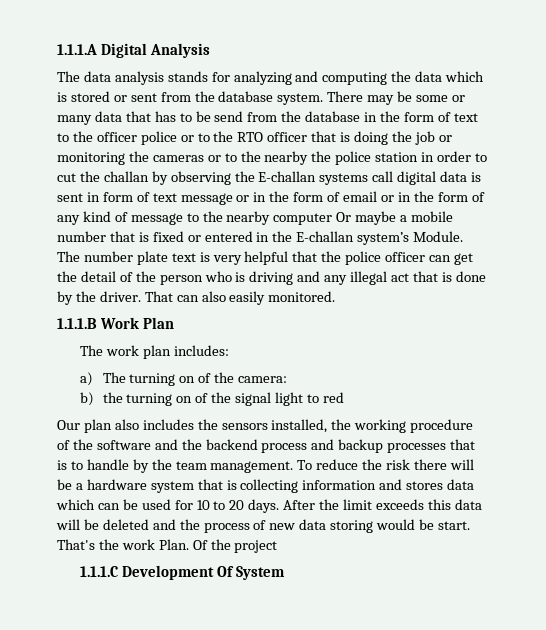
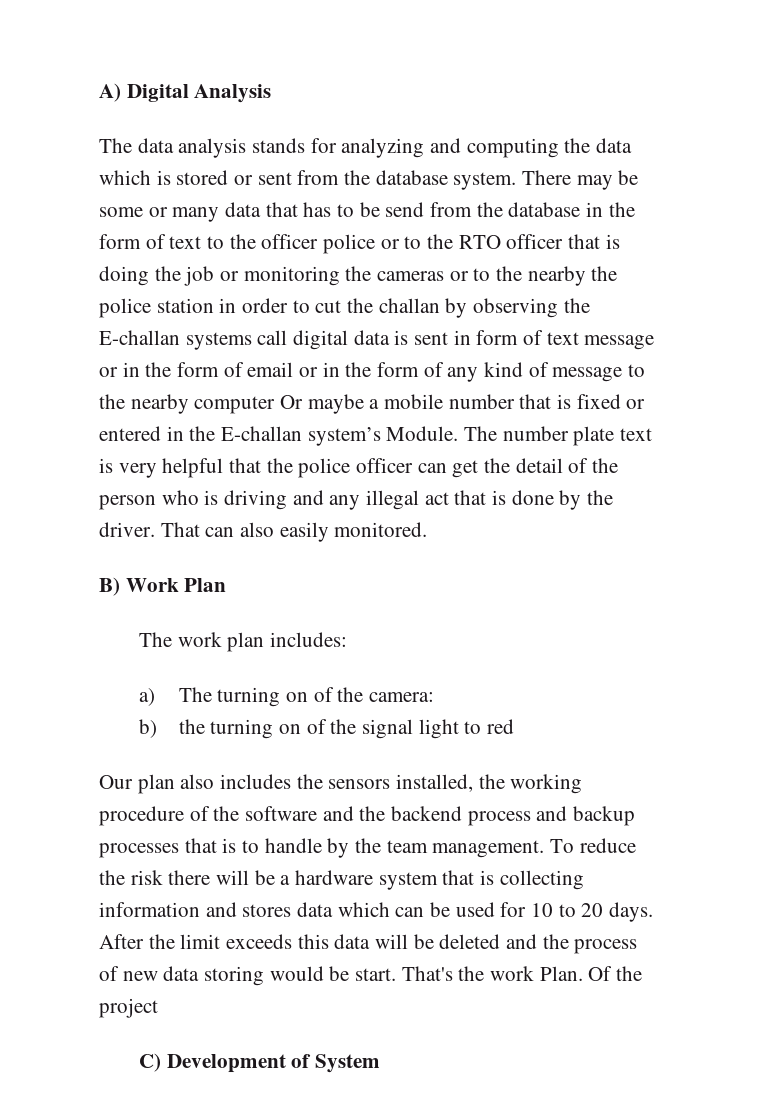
- 1.1.1.A Digital Analysis
+ A) Digital Analysis
- 1.1.1.B Work Plan
+ B) Work Plan
- 1.1.1.C Development Of System
+ C) Development of System

